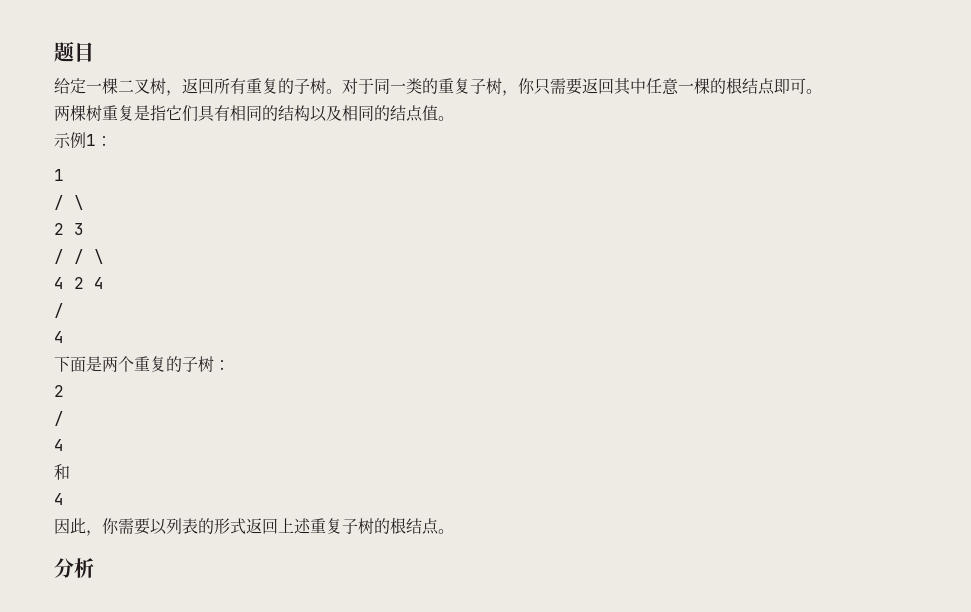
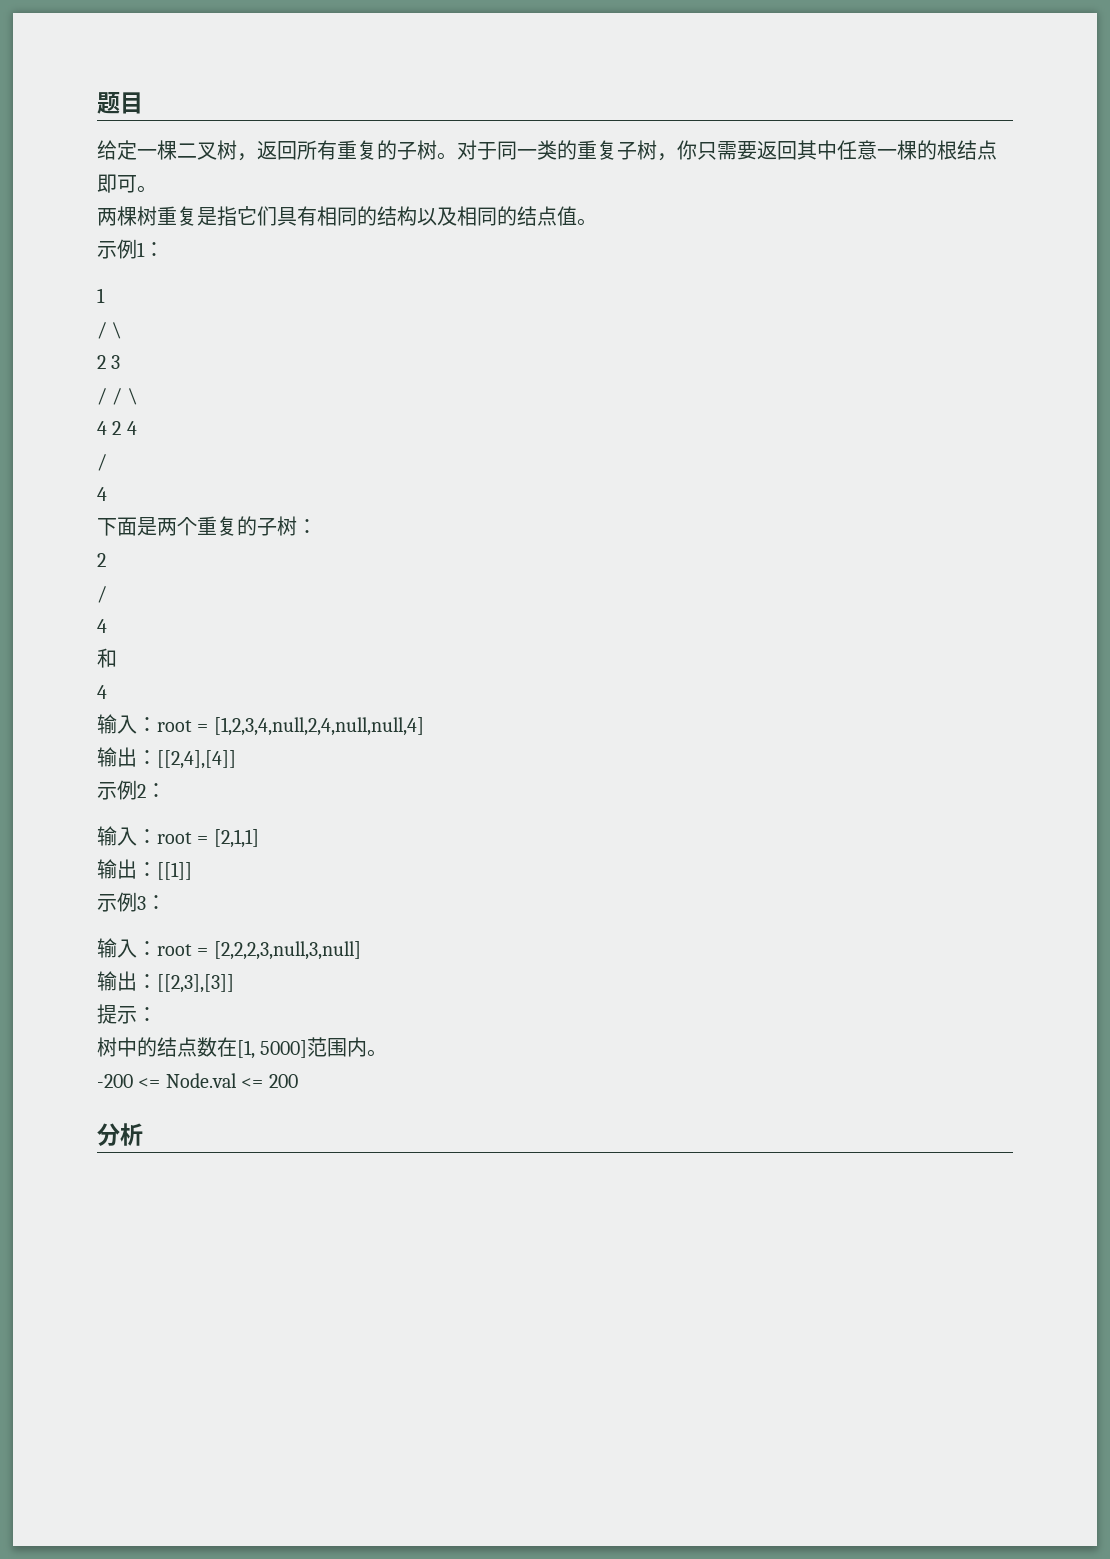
- 因此，你需要以列表的形式返回上述重复子树的根结点。
+ 输入：root = [1,2,3,4,null,2,4,null,null,4]
+ 输出：[[2,4],[4]]
+ 示例2：
+ 输入：root = [2,1,1]
+ 输出：[[1]]
+ 示例3：
+ 输入：root = [2,2,2,3,null,3,null]
+ 输出：[[2,3],[3]]
+ 提示：
+ 树中的结点数在[1, 5000]范围内。
+ -200 <= Node.val <= 200

